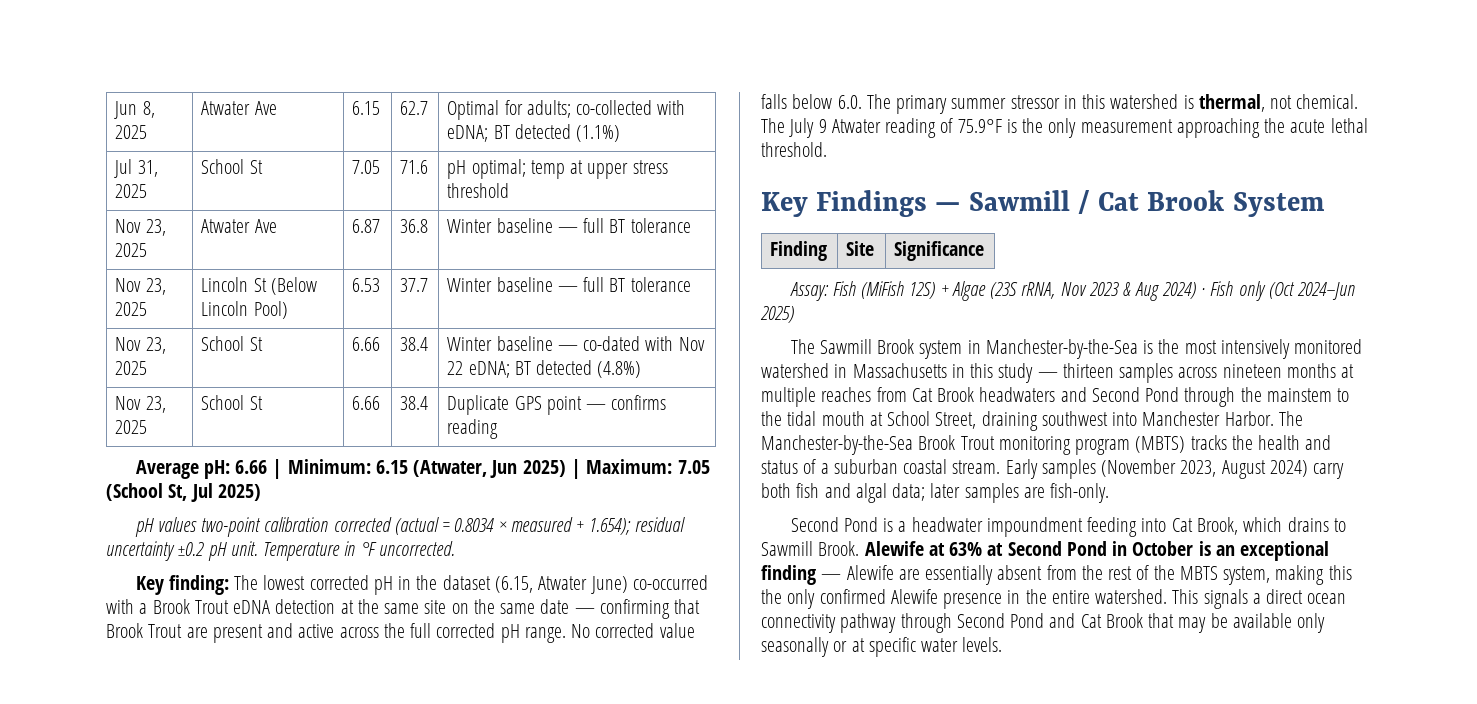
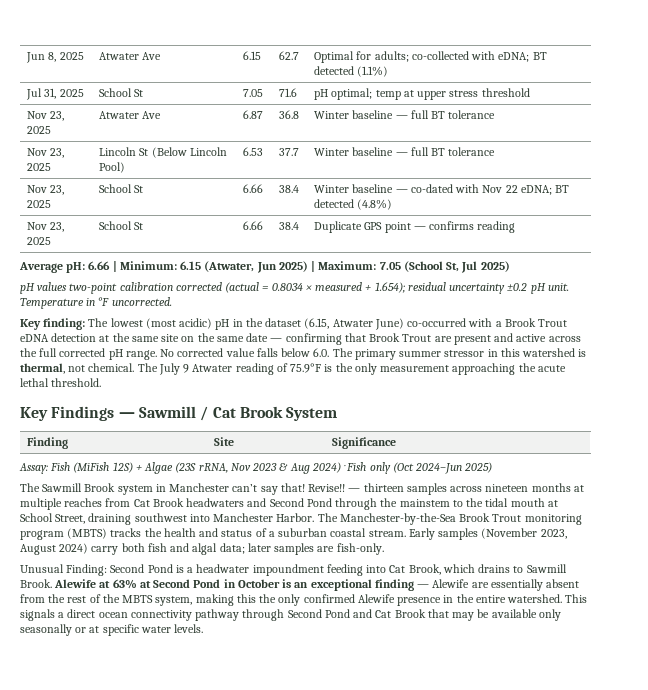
- Key finding: The lowest corrected pH in the dataset (6.15, Atwater June) co-occurred with a Brook Trout eDNA detection at the same site on the same date — confirming that Brook Trout are present and active across the full corrected pH range.
+ Key finding: The lowest (most acidic) pH in the dataset (6.15, Atwater June) co-occurred with a Brook Trout eDNA detection at the same site on the same date — confirming that Brook Trout are present and active across the full corrected pH range.
- The Sawmill Brook system in Manchester-by-the-Sea is the most intensively monitored watershed in Massachusetts in this study — thirteen samples across nineteen months at multiple reaches from Cat Brook headwaters and Second Pond through the mainstem to the tidal mouth at School Street, draining southwest into Manchester Harbor.
+ The Sawmill Brook system in Manchester can’t say that! Revise!! — thirteen samples across nineteen months at multiple reaches from Cat Brook headwaters and Second Pond through the mainstem to the tidal mouth at School Street, draining southwest into Manchester Harbor.
- Second Pond is a headwater impoundment feeding into Cat Brook, which drains to Sawmill Brook.
+ Unusual Finding: Second Pond is a headwater impoundment feeding into Cat Brook, which drains to Sawmill Brook.

